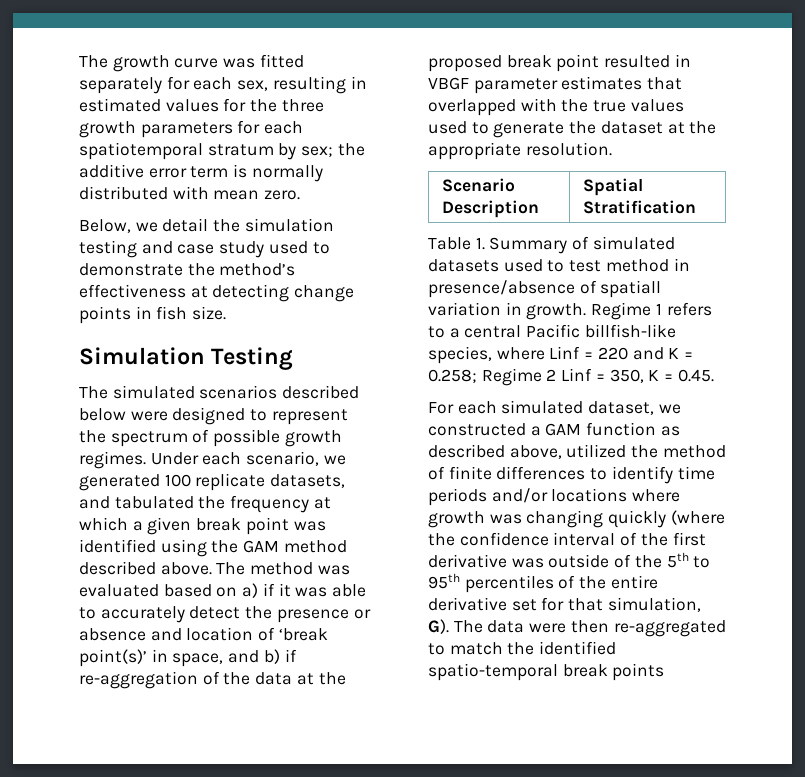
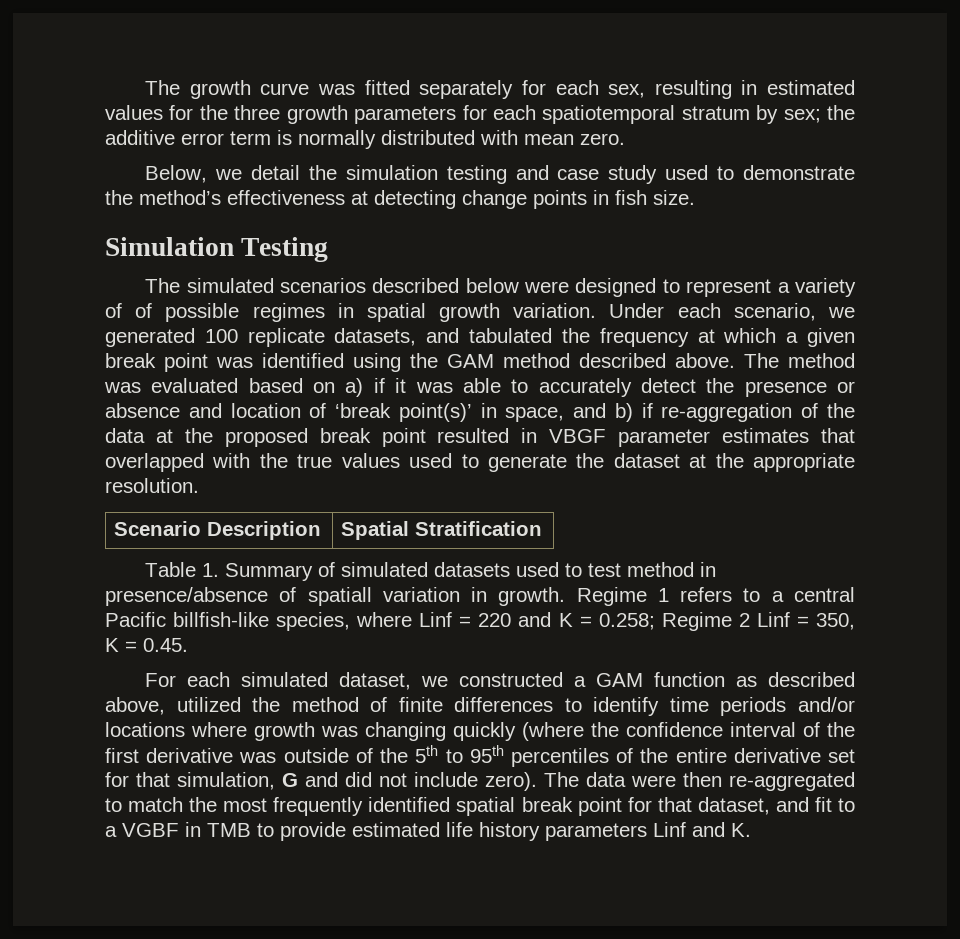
- The simulated scenarios described below were designed to represent the spectrum of possible growth regimes.
+ The simulated scenarios described below were designed to represent a variety of of possible regimes in spatial growth variation.
- For each simulated dataset, we constructed a GAM function as described above, utilized the method of finite differences to identify time periods and/or locations where growth was changing quickly (where the confidence interval of the first derivative was outside of the 5th to 95th percentiles of the entire derivative set for that simulation, G). The data were then re-aggregated to match the identified spatio-temporal break points
+ For each simulated dataset, we constructed a GAM function as described above, utilized the method of finite differences to identify time periods and/or locations where growth was changing quickly (where the confidence interval of the first derivative was outside of the 5th to 95th percentiles of the entire derivative set for that simulation, G and did not include zero). The data were then re-aggregated to match the most frequently identified spatial break point for that dataset, and fit to a VGBF in TMB to provide estimated life history parameters Linf and K.

